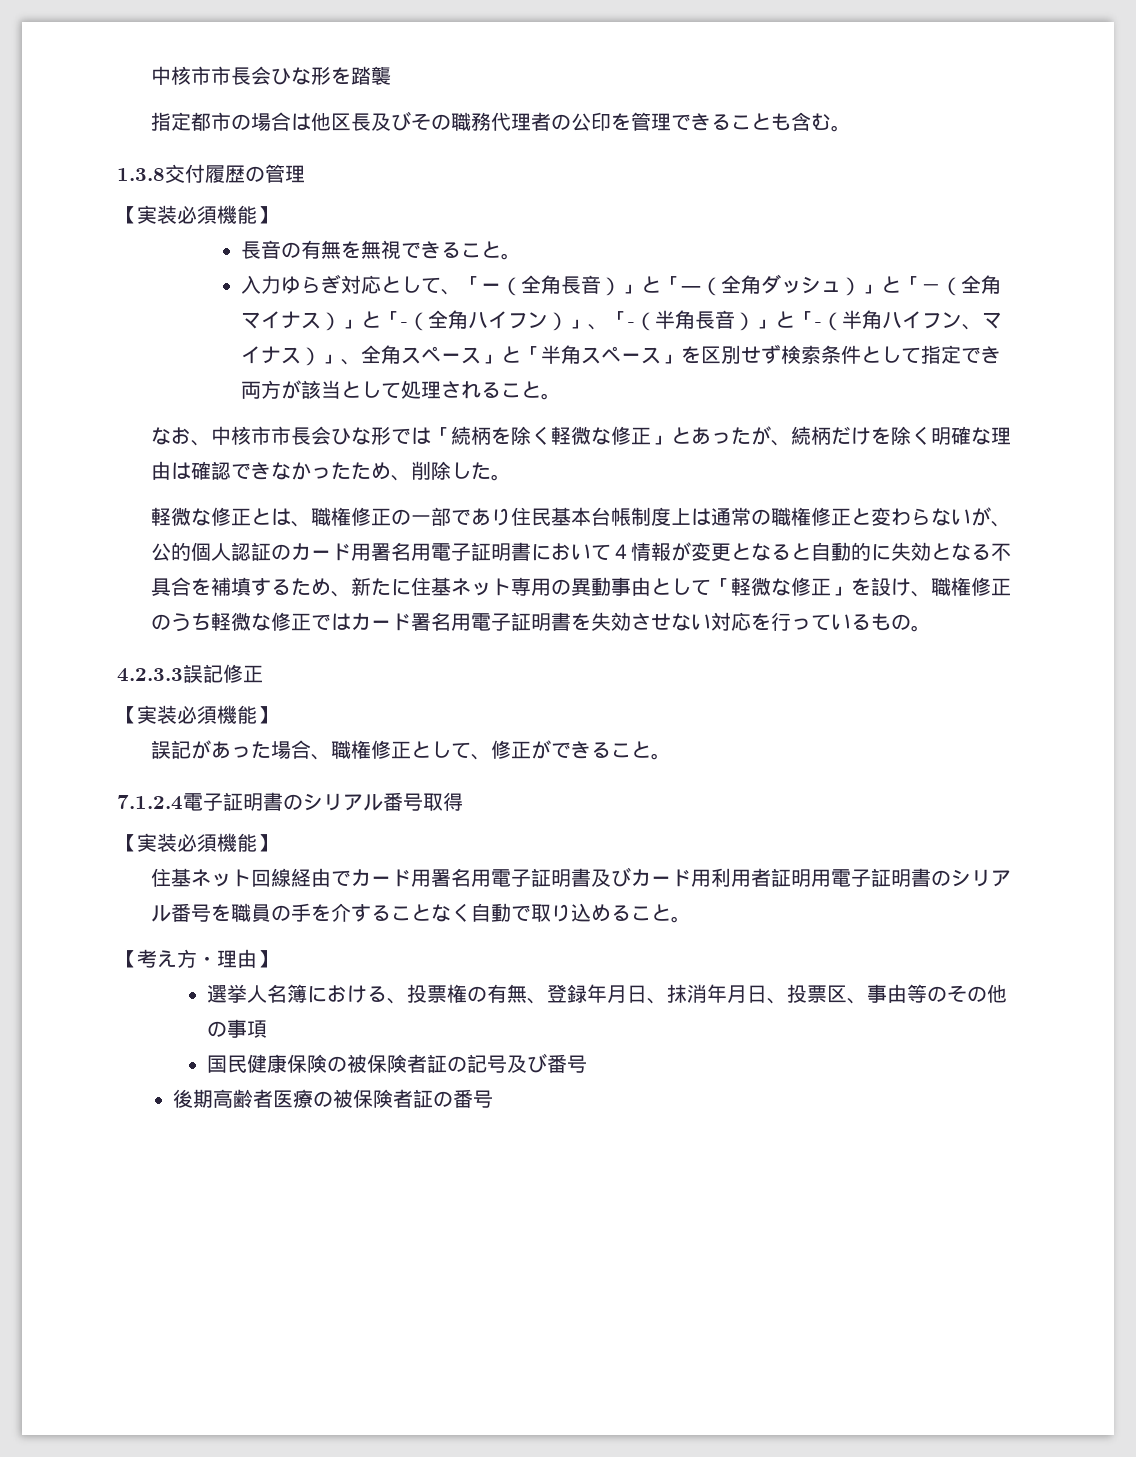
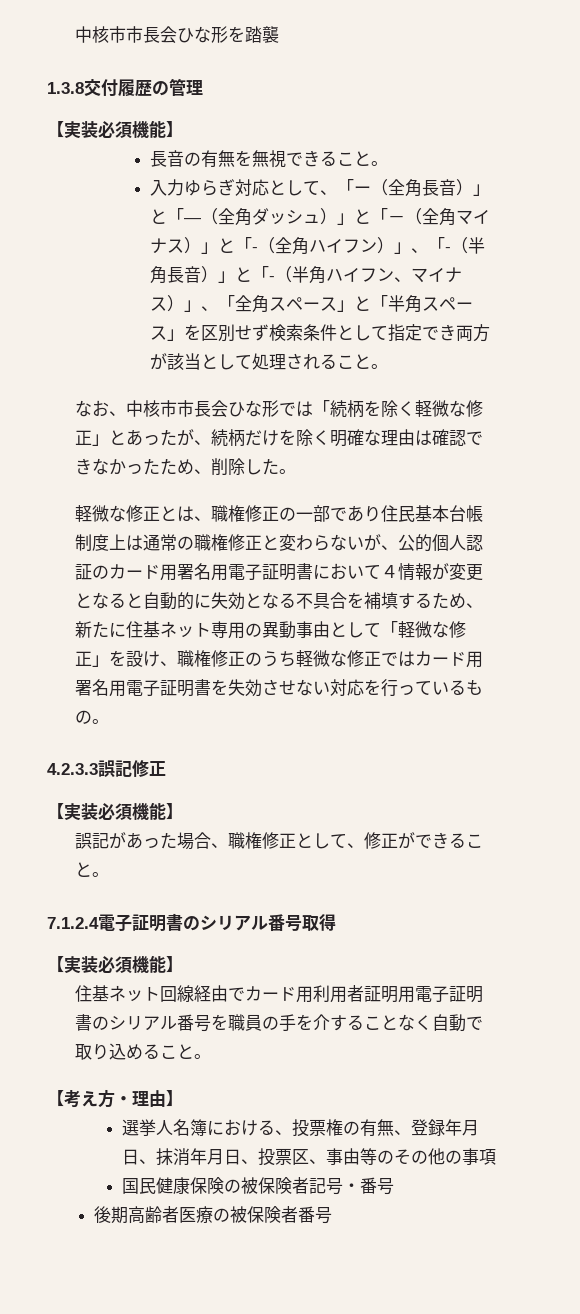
- 指定都市の場合は他区長及びその職務代理者の公印を管理できることも含む。
- 入力ゆらぎ対応として、「ー（全角長音）」と「―（全角ダッシュ）」と「－（全角マイナス）」と「‐（全角ハイフン）」、「-（半角長音）」と「-（半角ハイフン、マイナス）」、全角スペース」と「半角スペース」を区別せず検索条件として指定でき両方が該当として処理されること。
+ 入力ゆらぎ対応として、「ー（全角長音）」と「―（全角ダッシュ）」と「－（全角マイナス）」と「‐（全角ハイフン）」、「-（半角長音）」と「-（半角ハイフン、マイナス）」、「全角スペース」と「半角スペース」を区別せず検索条件として指定でき両方が該当として処理されること。
- 軽微な修正とは、職権修正の一部であり住民基本台帳制度上は通常の職権修正と変わらないが、公的個人認証のカード用署名用電子証明書において４情報が変更となると自動的に失効となる不具合を補填するため、新たに住基ネット専用の異動事由として「軽微な修正」を設け、職権修正のうち軽微な修正ではカード署名用電子証明書を失効させない対応を行っているもの。
+ 軽微な修正とは、職権修正の一部であり住民基本台帳制度上は通常の職権修正と変わらないが、公的個人認証のカード用署名用電子証明書において４情報が変更となると自動的に失効となる不具合を補填するため、新たに住基ネット専用の異動事由として「軽微な修正」を設け、職権修正のうち軽微な修正ではカード用署名用電子証明書を失効させない対応を行っているもの。
- 住基ネット回線経由でカード用署名用電子証明書及びカード用利用者証明用電子証明書のシリアル番号を職員の手を介することなく自動で取り込めること。
+ 住基ネット回線経由でカード用利用者証明用電子証明書のシリアル番号を職員の手を介することなく自動で取り込めること。
- 国民健康保険の被保険者証の記号及び番号
+ 国民健康保険の被保険者記号・番号
- 後期高齢者医療の被保険者証の番号
+ 後期高齢者医療の被保険者番号

